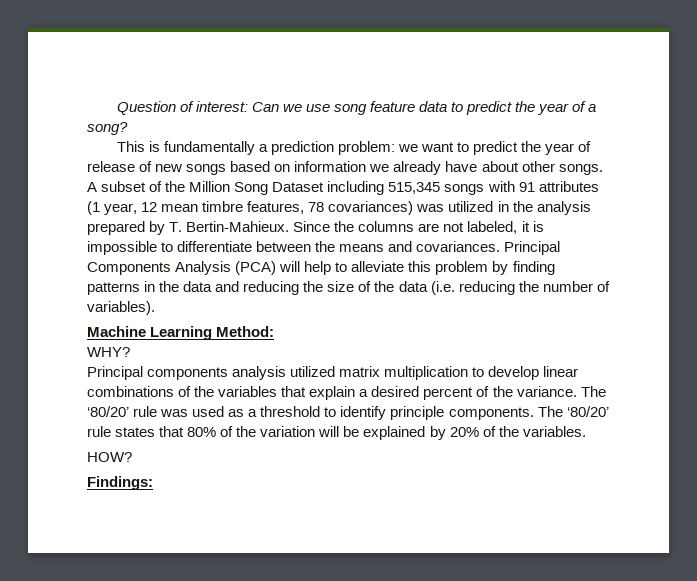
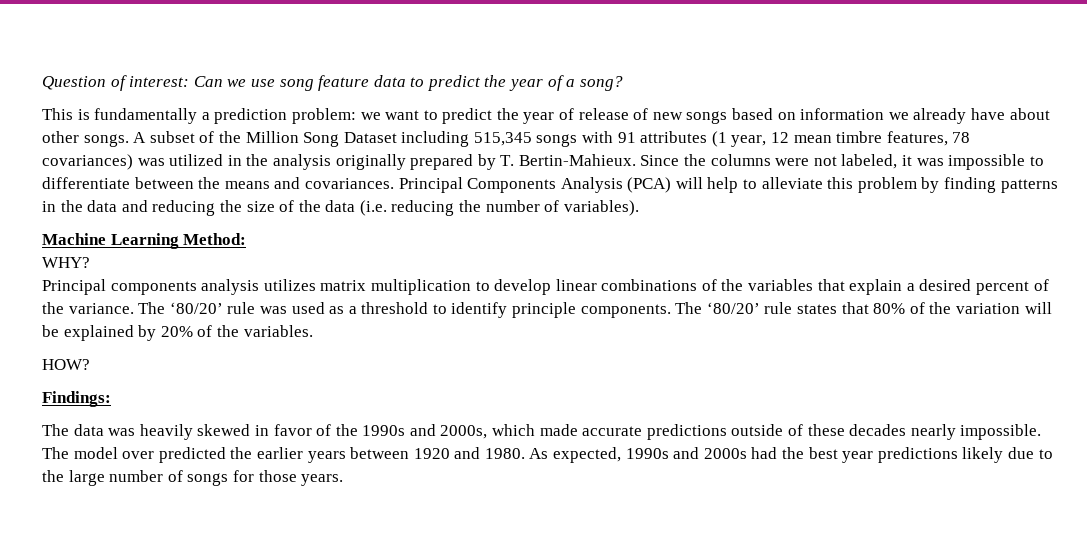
- A subset of the Million Song Dataset including 515,345 songs with 91 attributes (1 year, 12 mean timbre features, 78 covariances) was utilized in the analysis prepared by T. Bertin-Mahieux.
+ A subset of the Million Song Dataset including 515,345 songs with 91 attributes (1 year, 12 mean timbre features, 78 covariances) was utilized in the analysis originally prepared by T. Bertin-Mahieux.
- Since the columns are not labeled, it is impossible to differentiate between the means and covariances.
+ Since the columns were not labeled, it was impossible to differentiate between the means and covariances.
- Principal components analysis utilized matrix multiplication to develop linear combinations of the variables that explain a desired percent of the variance.
+ Principal components analysis utilizes matrix multiplication to develop linear combinations of the variables that explain a desired percent of the variance.
+ The data was heavily skewed in favor of the 1990s and 2000s, which made accurate predictions outside of these decades nearly impossible. The model over predicted the earlier years between 1920 and 1980. As expected, 1990s and 2000s had the best year predictions likely due to the large number of songs for those years.

